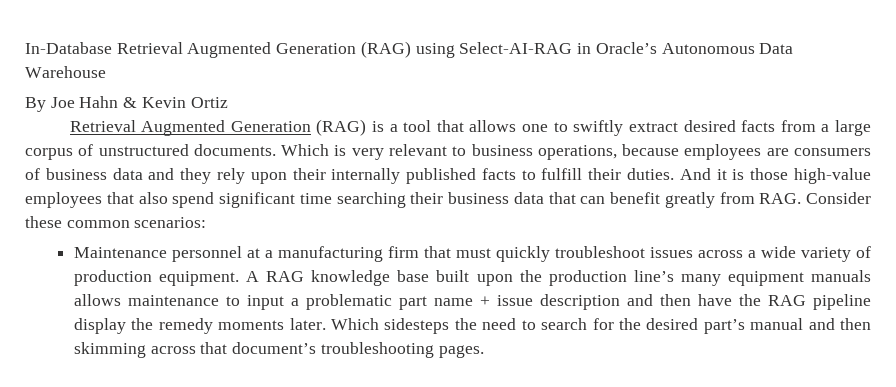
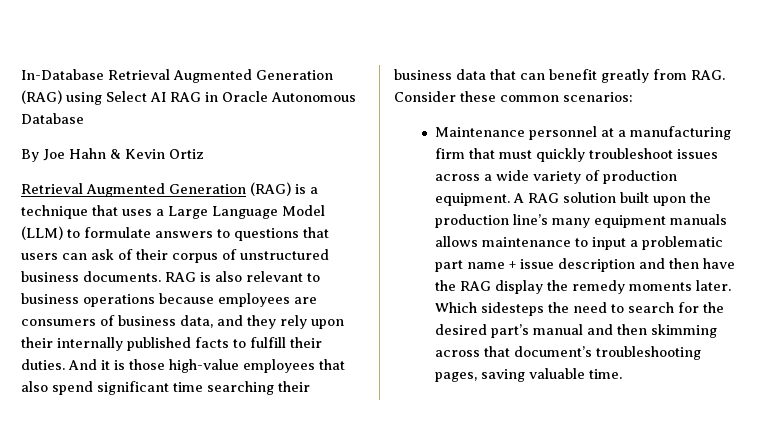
- In-Database Retrieval Augmented Generation (RAG) using Select-AI-RAG in Oracle’s Autonomous Data Warehouse
+ In-Database Retrieval Augmented Generation (RAG) using Select AI RAG in Oracle Autonomous Database
- Retrieval Augmented Generation (RAG) is a tool that allows one to swiftly extract desired facts from a large corpus of unstructured documents. Which is very relevant to business operations, because employees are consumers of business data and they rely upon their internally published facts to fulfill their duties.
+ Retrieval Augmented Generation (RAG) is a technique that uses a Large Language Model (LLM) to formulate answers to questions that users can ask of their corpus of unstructured business documents. RAG is also relevant to business operations because employees are consumers of business data, and they rely upon their internally published facts to fulfill their duties.
- A RAG knowledge base built upon the production line’s many equipment manuals allows maintenance to input a problematic part name + issue description and then have the RAG pipeline display the remedy moments later.
+ A RAG solution built upon the production line’s many equipment manuals allows maintenance to input a problematic part name + issue description and then have the RAG display the remedy moments later.
- Which sidesteps the need to search for the desired part’s manual and then skimming across that document’s troubleshooting pages.
+ Which sidesteps the need to search for the desired part’s manual and then skimming across that document’s troubleshooting pages, saving valuable time.

